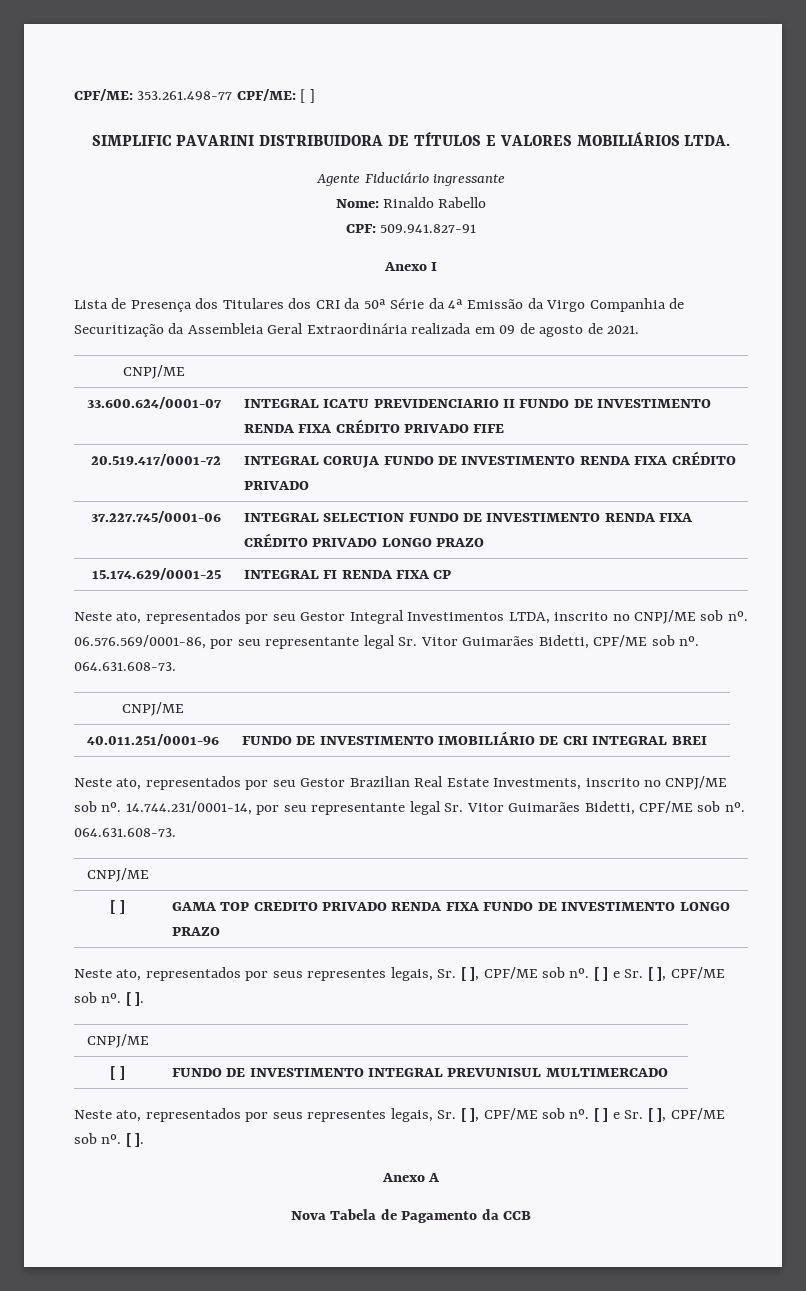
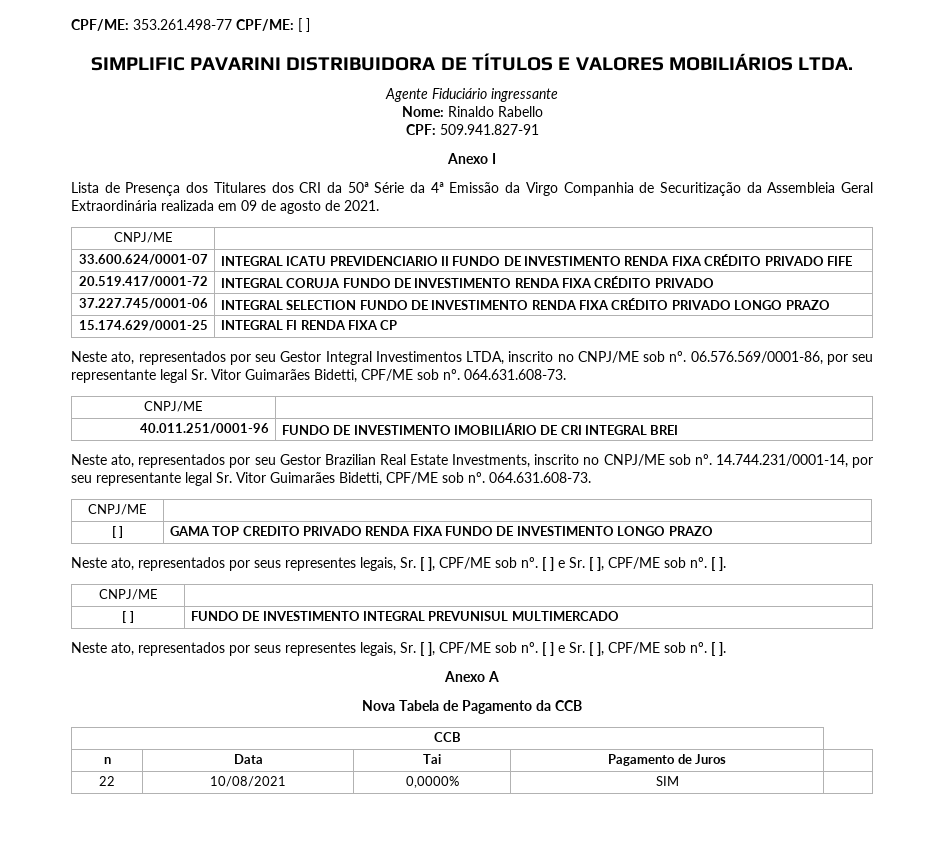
  Nova Tabela de Pagamento da CCB
+ CCB
+ n | Data | Tai | Pagamento de Juros |
+ 22 | 10/08/2021 | 0,0000% | SIM |

